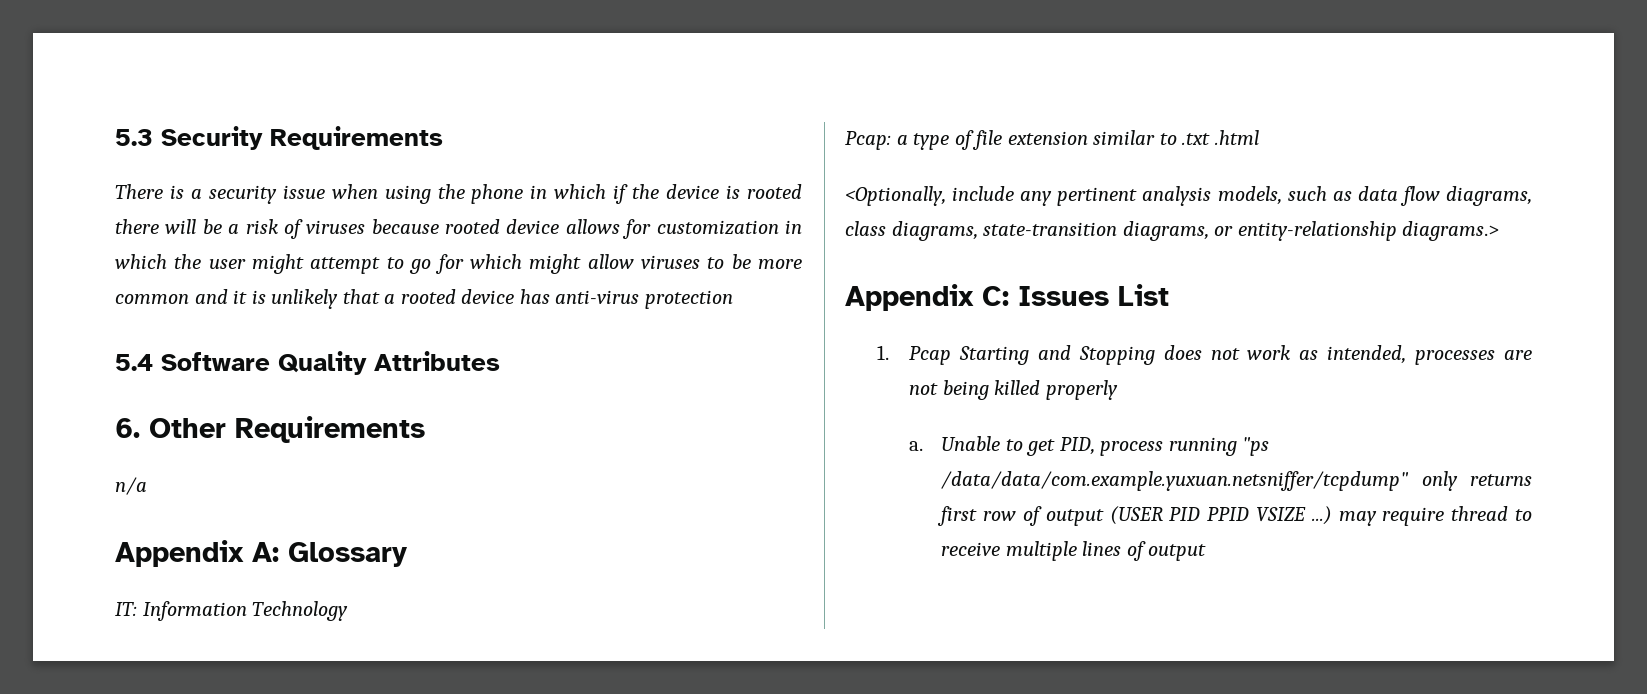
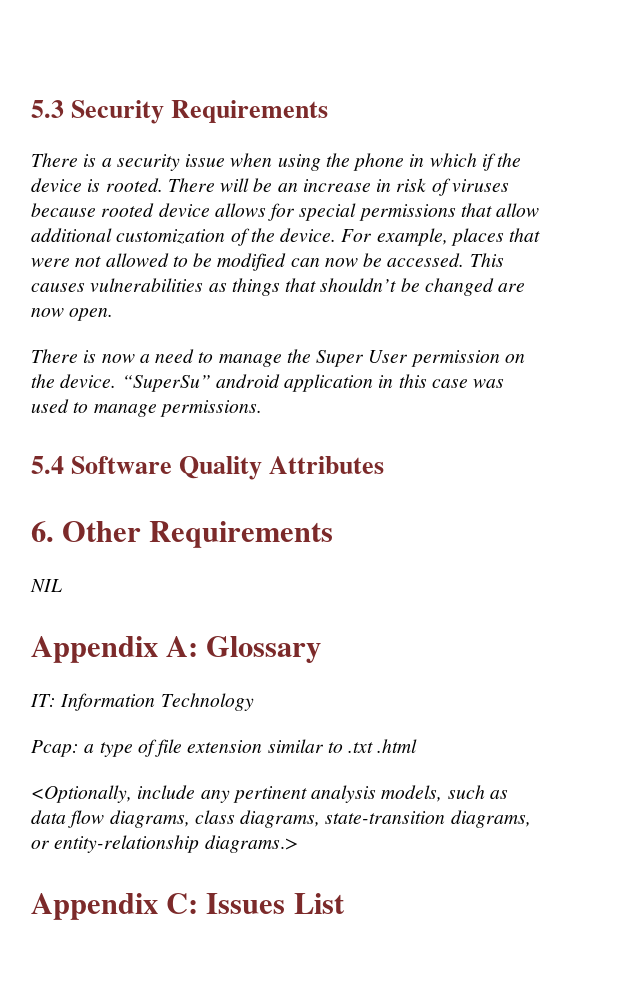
- There is a security issue when using the phone in which if the device is rooted there will be a risk of viruses because rooted device allows for customization in which the user might attempt to go for which might allow viruses to be more common and it is unlikely that a rooted device has anti-virus protection
+ There is a security issue when using the phone in which if the device is rooted. There will be an increase in risk of viruses because rooted device allows for special permissions that allow additional customization of the device. For example, places that were not allowed to be modified can now be accessed. This causes vulnerabilities as things that shouldn’t be changed are now open.
+ There is now a need to manage the Super User permission on the device. “SuperSu” android application in this case was used to manage permissions.
- n/a
+ NIL
- 1. Pcap Starting and Stopping does not work as intended, processes are not being killed properly
- a. Unable to get PID, process running "ps /data/data/com.example.yuxuan.netsniffer/tcpdump" only returns first row of output (USER PID PPID VSIZE ...) may require thread to receive multiple lines of output

